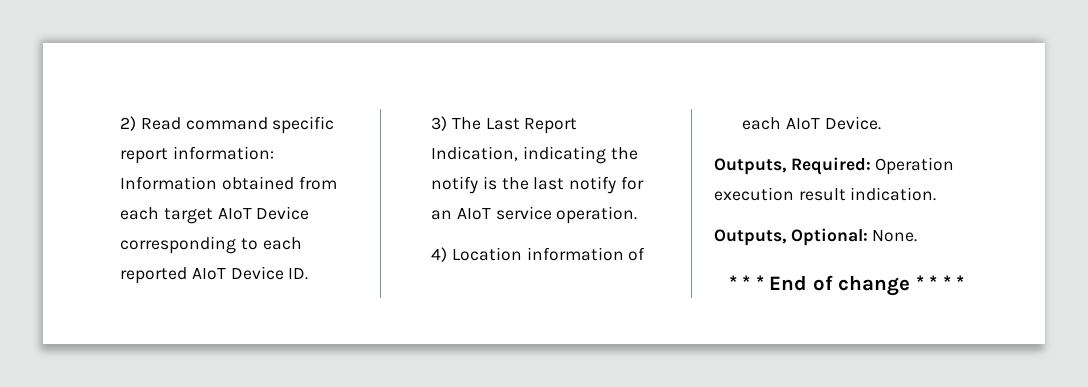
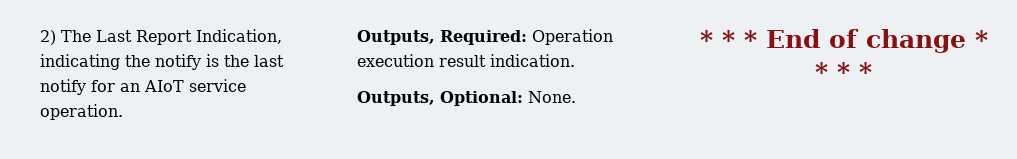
- 2) Read command specific report information: Information obtained from each target AIoT Device corresponding to each reported AIoT Device ID.
- 3) The Last Report Indication, indicating the notify is the last notify for an AIoT service operation.
+ 2) The Last Report Indication, indicating the notify is the last notify for an AIoT service operation.
- 4) Location information of each AIoT Device.

